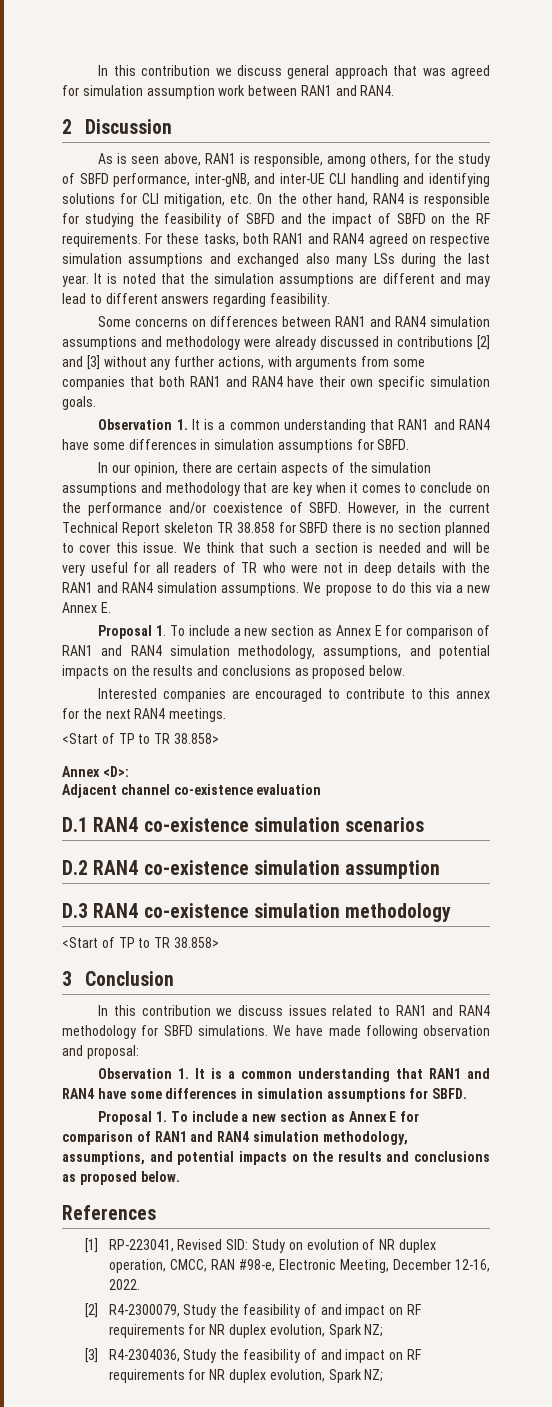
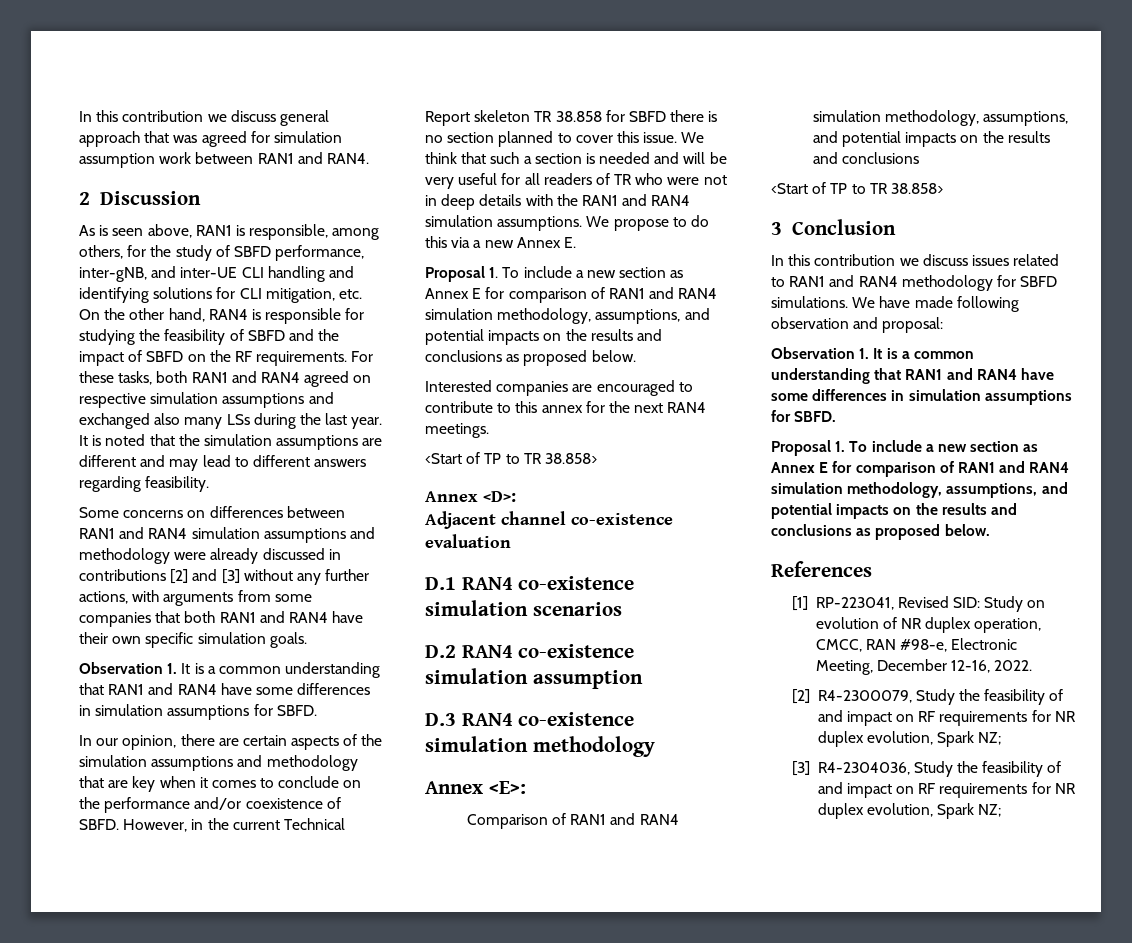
+ Annex <E>:
+ Comparison of RAN1 and RAN4 simulation methodology, assumptions, and potential impacts on the results and conclusions

